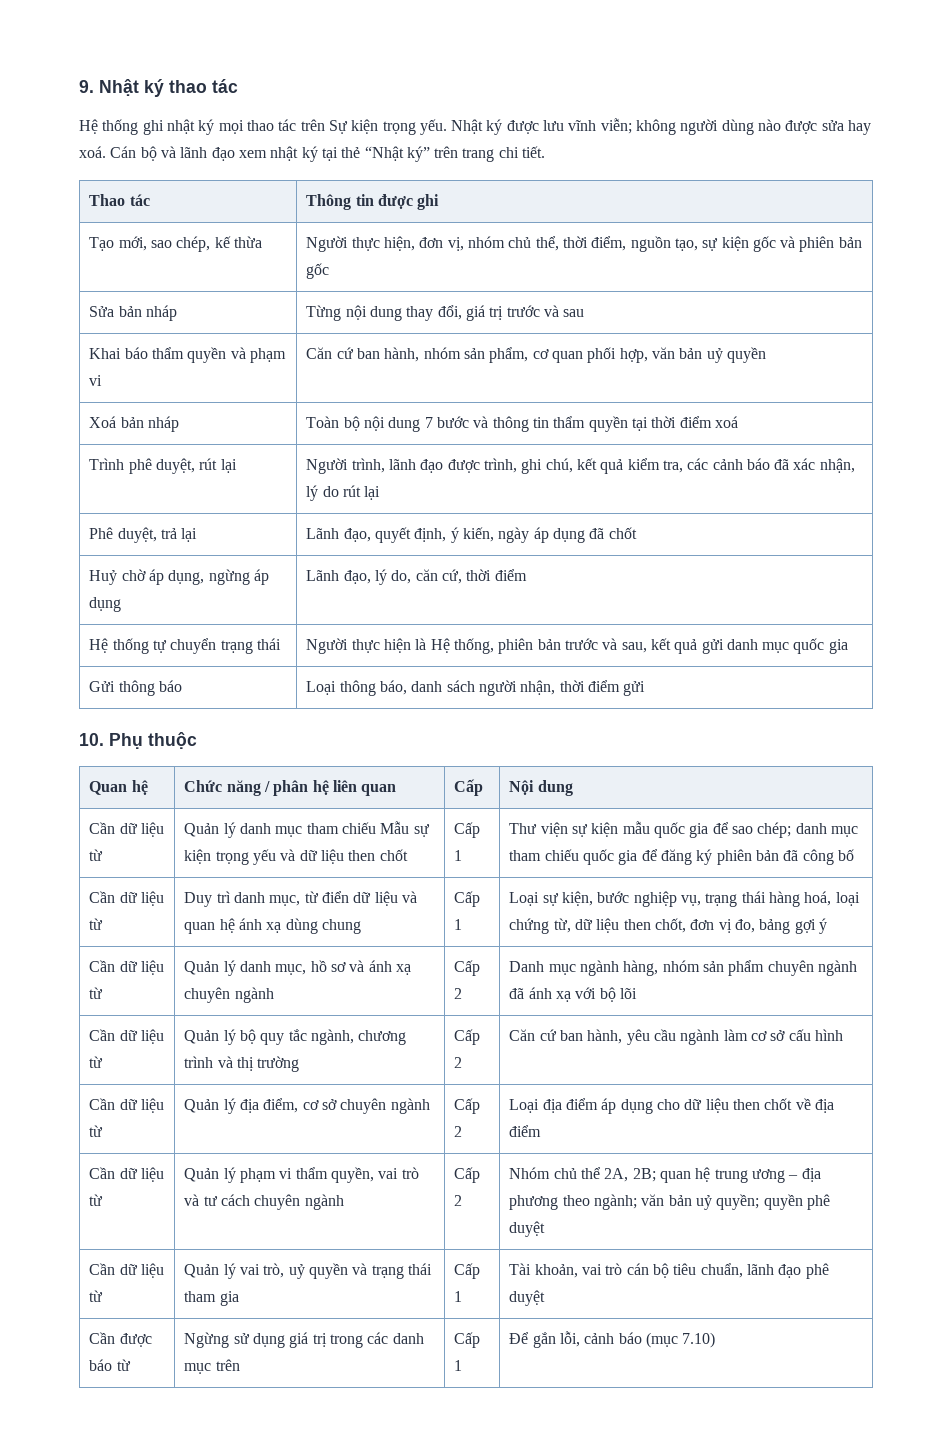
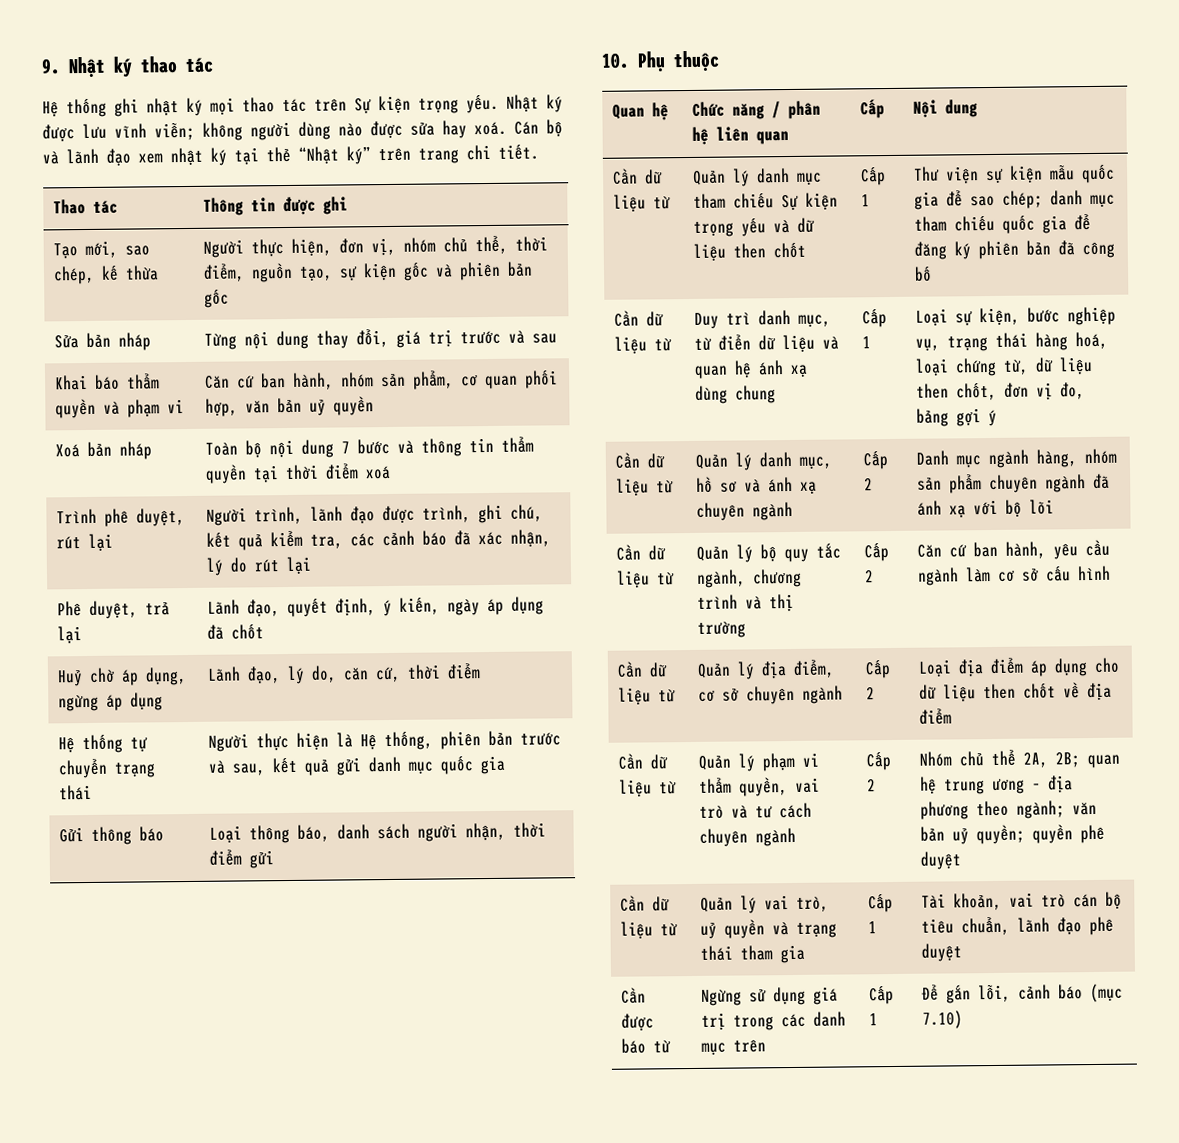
- Quản lý danh mục tham chiếu Mẫu sự kiện trọng yếu và dữ liệu then chốt
+ Quản lý danh mục tham chiếu Sự kiện trọng yếu và dữ liệu then chốt

